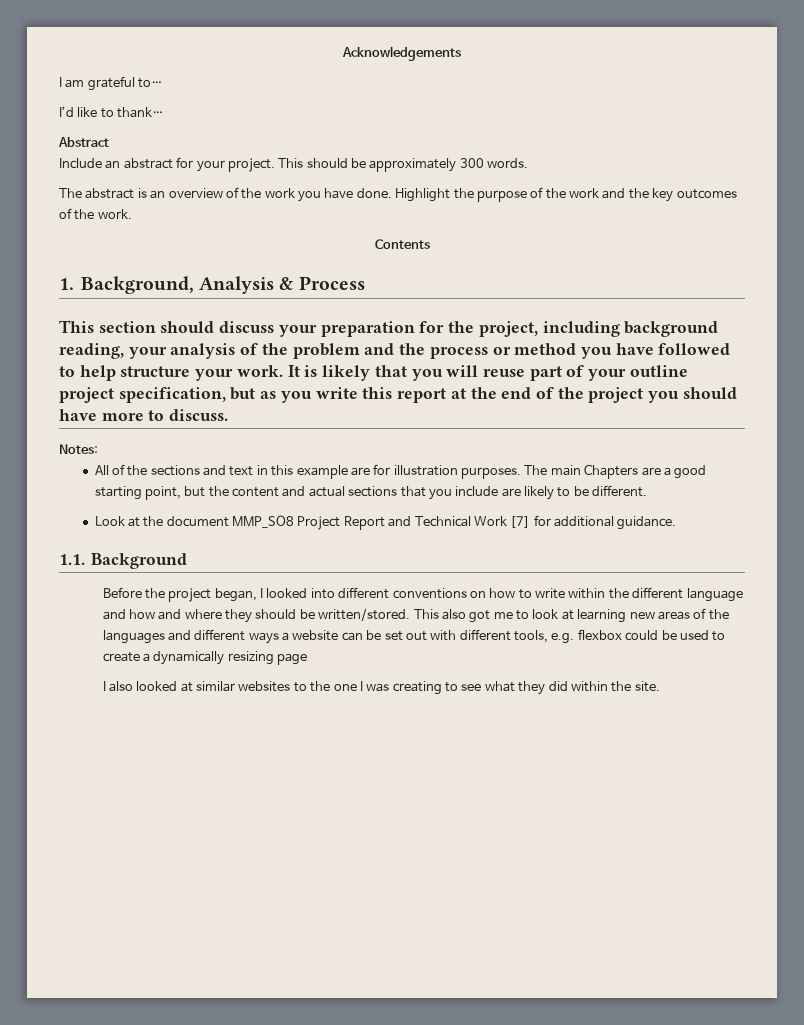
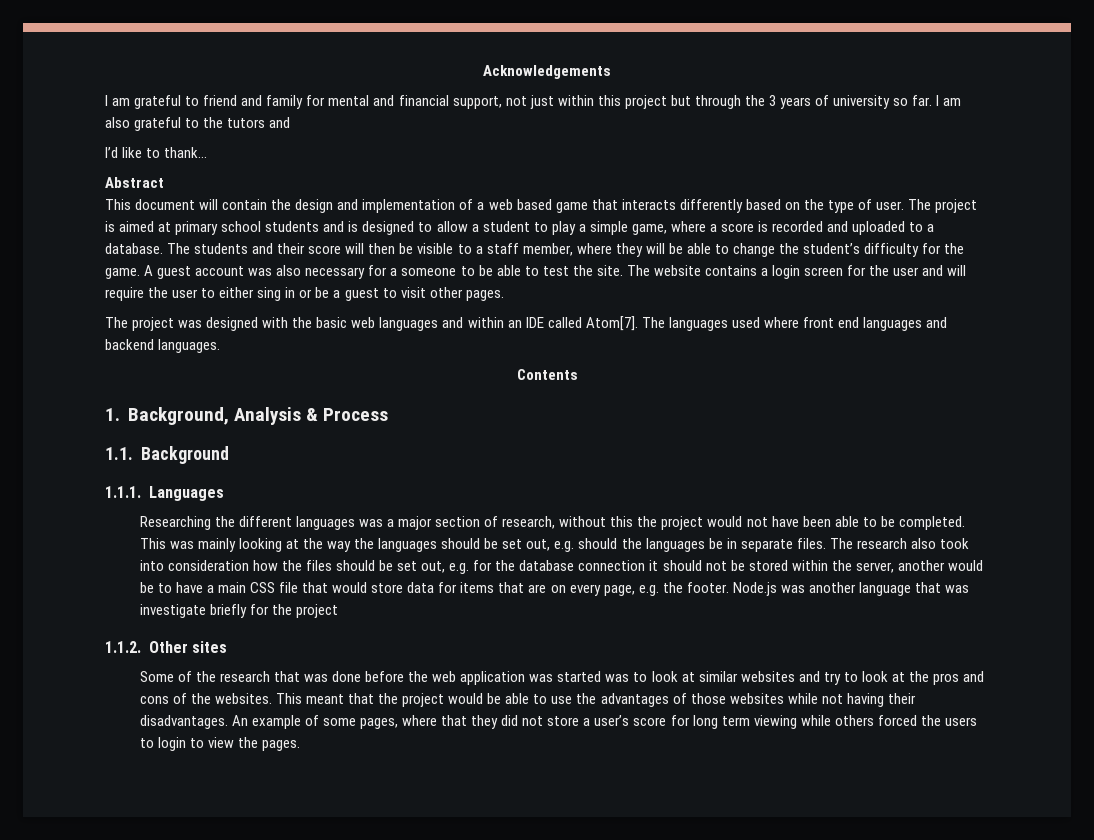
- I am grateful to…
+ I am grateful to friend and family for mental and financial support, not just within this project but through the 3 years of university so far. I am also grateful to the tutors and
- Include an abstract for your project. This should be approximately 300 words.
- The abstract is an overview of the work you have done. Highlight the purpose of the work and the key outcomes of the work.
+ This document will contain the design and implementation of a web based game that interacts differently based on the type of user. The project is aimed at primary school students and is designed to allow a student to play a simple game, where a score is recorded and uploaded to a database. The students and their score will then be visible to a staff member, where they will be able to change the student’s difficulty for the game. A guest account was also necessary for a someone to be able to test the site. The website contains a login screen for the user and will require the user to either sing in or be a guest to visit other pages.
+ The project was designed with the basic web languages and within an IDE called Atom[7]. The languages used where front end languages and backend languages.
- This section should discuss your preparation for the project, including background reading, your analysis of the problem and the process or method you have followed to help structure your work. It is likely that you will reuse part of your outline project specification, but as you write this report at the end of the project you should have more to discuss.
- Notes:
- All of the sections and text in this example are for illustration purposes. The main Chapters are a good starting point, but the content and actual sections that you include are likely to be different.
- Look at the document MMP_SO8 Project Report and Technical Work [7] for additional guidance.
  1.1. Background
- Before the project began, I looked into different conventions on how to write within the different language and how and where they should be written/stored. This also got me to look at learning new areas of the languages and different ways a website can be set out with different tools, e.g. flexbox could be used to create a dynamically resizing page
- I also looked at similar websites to the one I was creating to see what they did within the site.
+ 1.1.1. Languages
+ Researching the different languages was a major section of research, without this the project would not have been able to be completed. This was mainly looking at the way the languages should be set out, e.g. should the languages be in separate files. The research also took into consideration how the files should be set out, e.g. for the database connection it should not be stored within the server, another would be to have a main CSS file that would store data for items that are on every page, e.g. the footer. Node.js was another language that was investigate briefly for the project
+ 1.1.2. Other sites
+ Some of the research that was done before the web application was started was to look at similar websites and try to look at the pros and cons of the websites. This meant that the project would be able to use the advantages of those websites while not having their disadvantages. An example of some pages, where that they did not store a user’s score for long term viewing while others forced the users to login to view the pages.

